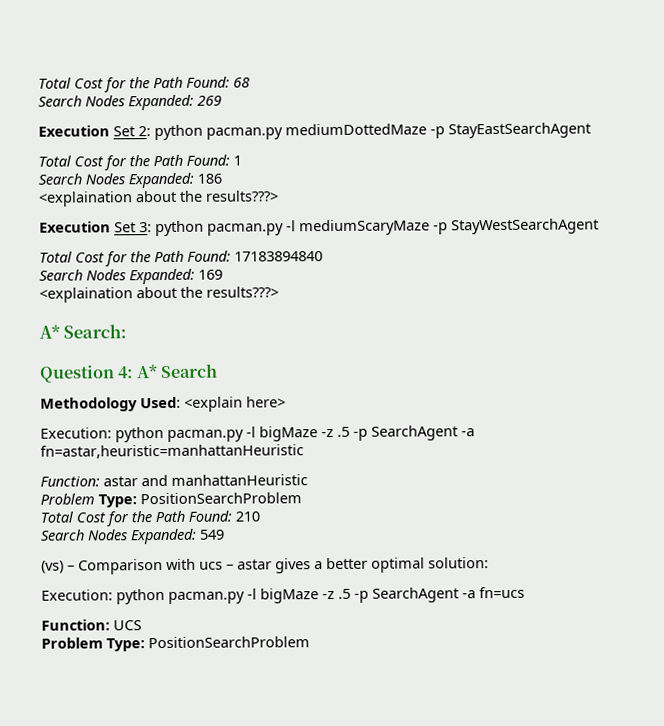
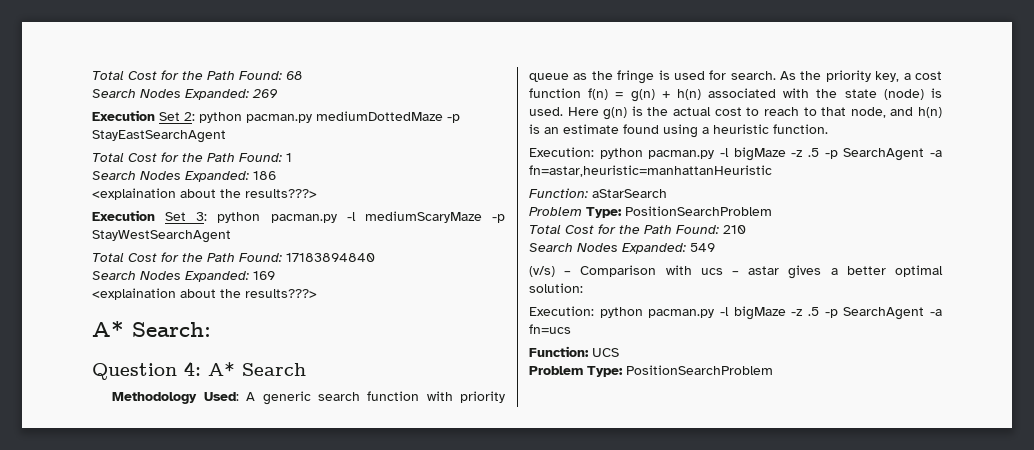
- Methodology Used: <explain here>
+ Methodology Used: A generic search function with priority queue as the fringe is used for search. As the priority key, a cost function f(n) = g(n) + h(n) associated with the state (node) is used. Here g(n) is the actual cost to reach to that node, and h(n) is an estimate found using a heuristic function.
- Function: astar and manhattanHeuristic
+ Function: aStarSearch
- (vs) – Comparison with ucs – astar gives a better optimal solution:
+ (v/s) – Comparison with ucs – astar gives a better optimal solution:

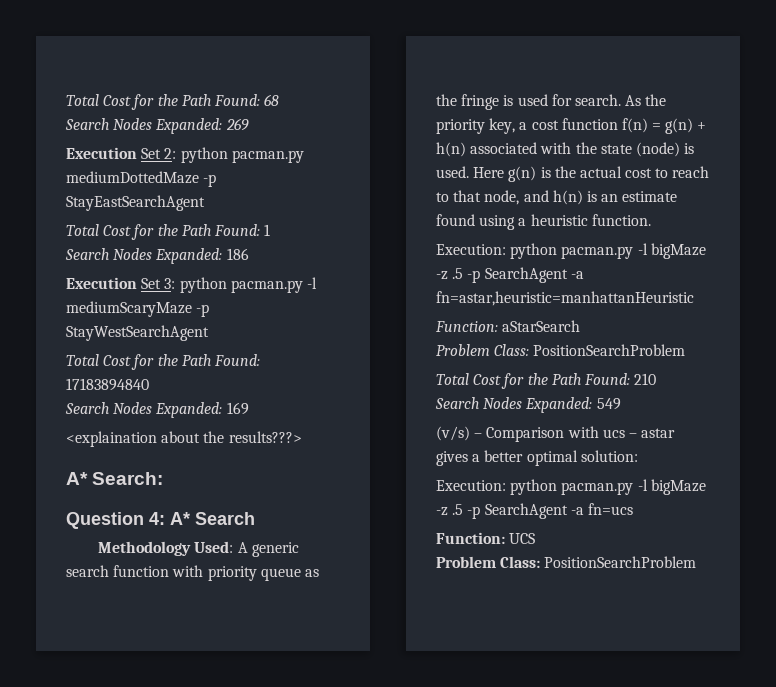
  Search Nodes Expanded: 186
- <explaination about the results???>
  Function: aStarSearch
- Problem Type: PositionSearchProblem
+ Problem Class: PositionSearchProblem
  Function: UCS
- Problem Type: PositionSearchProblem
+ Problem Class: PositionSearchProblem

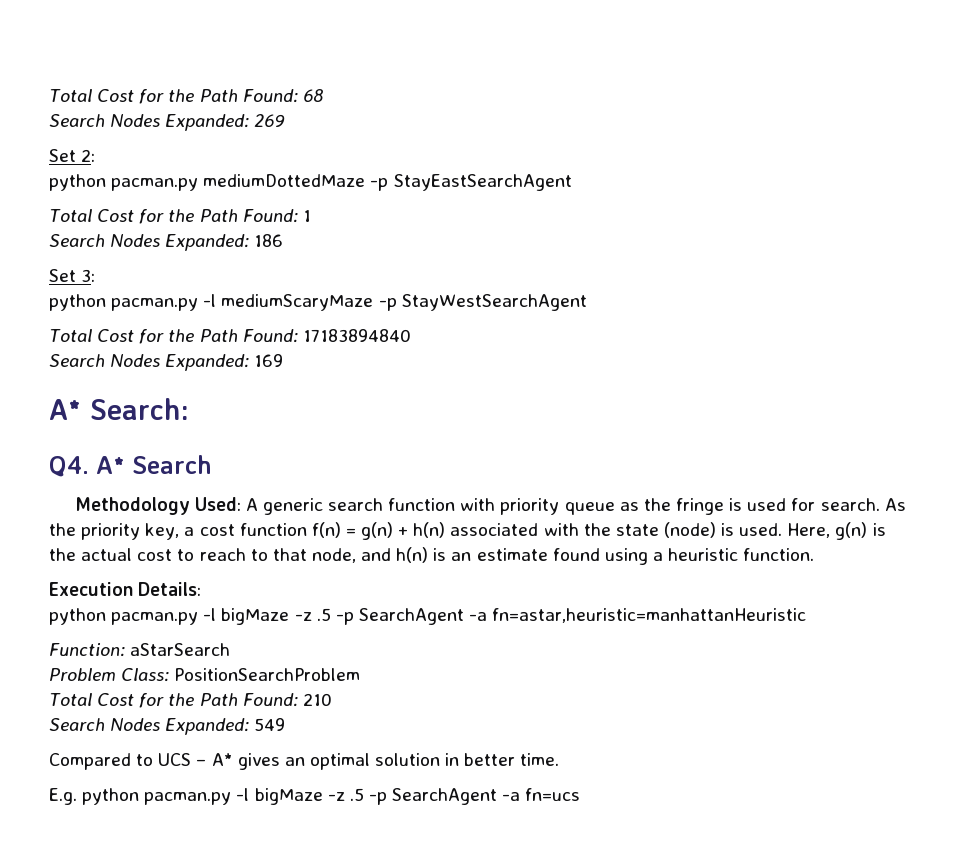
- Execution Set 2: python pacman.py mediumDottedMaze -p StayEastSearchAgent
+ Set 2:
+ python pacman.py mediumDottedMaze -p StayEastSearchAgent
- Execution Set 3: python pacman.py -l mediumScaryMaze -p StayWestSearchAgent
+ Set 3:
+ python pacman.py -l mediumScaryMaze -p StayWestSearchAgent
- <explaination about the results???>
- Question 4: A* Search
+ Q4. A* Search
- Here g(n) is the actual cost to reach to that node, and h(n) is an estimate found using a heuristic function.
+ Here, g(n) is the actual cost to reach to that node, and h(n) is an estimate found using a heuristic function.
- Execution: python pacman.py -l bigMaze -z .5 -p SearchAgent -a fn=astar,heuristic=manhattanHeuristic
+ Execution Details:
+ python pacman.py -l bigMaze -z .5 -p SearchAgent -a fn=astar,heuristic=manhattanHeuristic
- (v/s) – Comparison with ucs – astar gives a better optimal solution:
- Execution: python pacman.py -l bigMaze -z .5 -p SearchAgent -a fn=ucs
+ Compared to UCS – A* gives an optimal solution in better time.
+ E.g. python pacman.py -l bigMaze -z .5 -p SearchAgent -a fn=ucs
- Function: UCS
- Problem Class: PositionSearchProblem

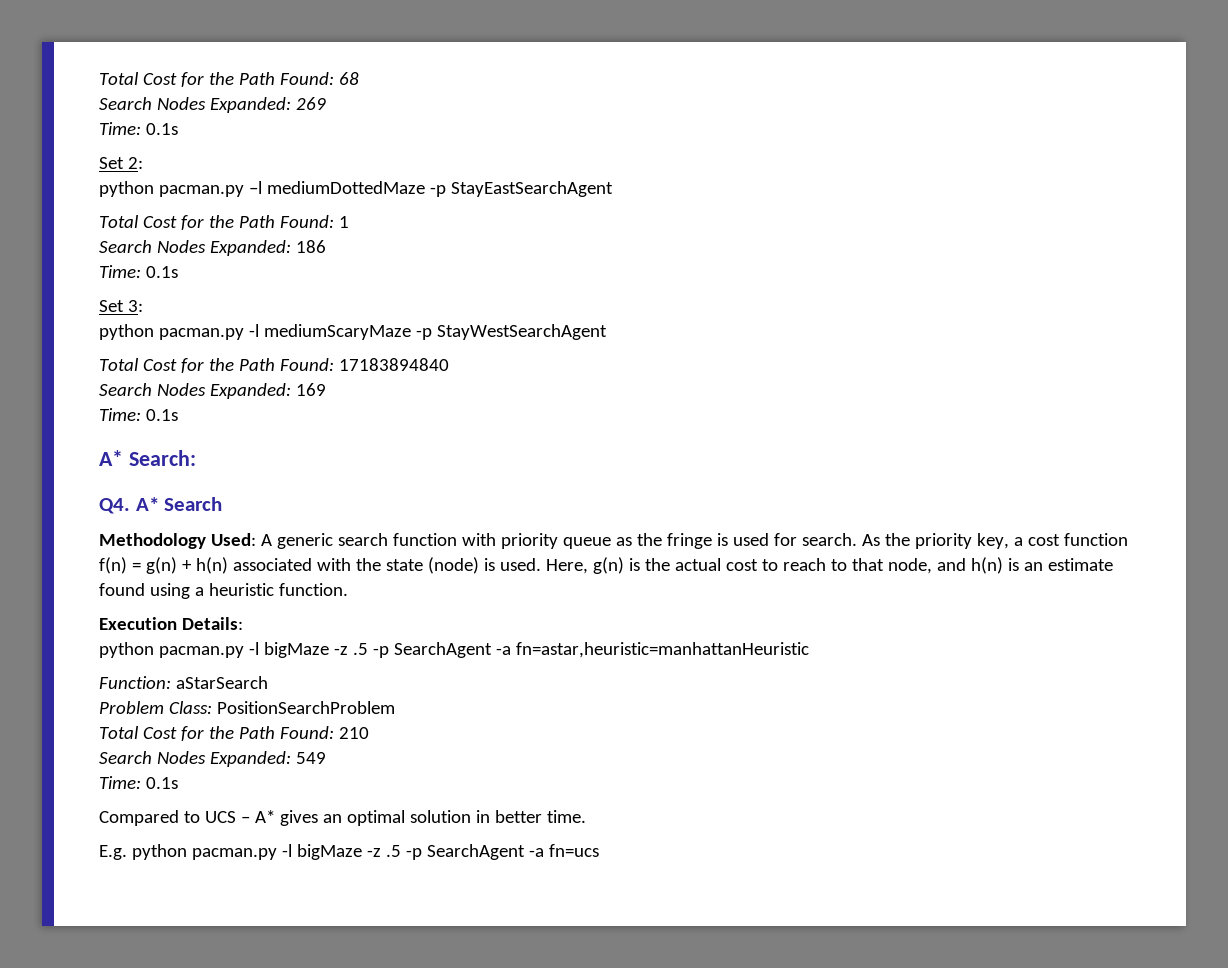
  Search Nodes Expanded: 269
+ Time: 0.1s
- python pacman.py mediumDottedMaze -p StayEastSearchAgent
+ python pacman.py –l mediumDottedMaze -p StayEastSearchAgent
  Search Nodes Expanded: 186
+ Time: 0.1s
  Search Nodes Expanded: 169
+ Time: 0.1s
  Search Nodes Expanded: 549
+ Time: 0.1s

